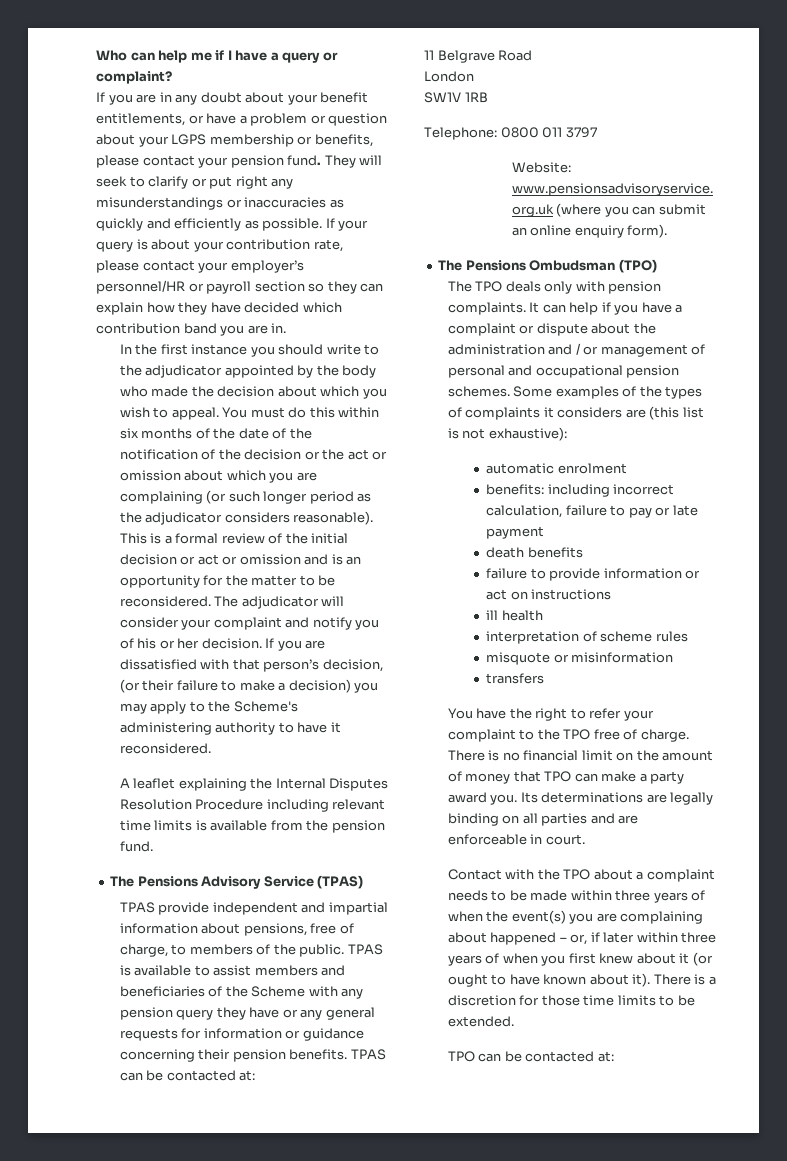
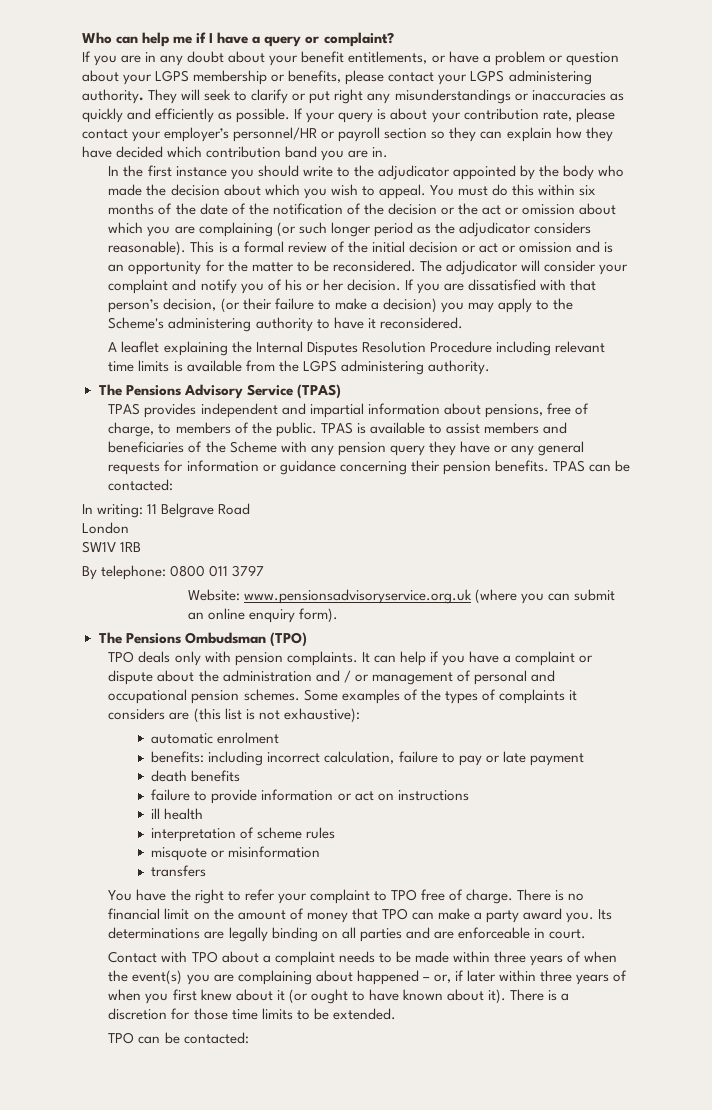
- If you are in any doubt about your benefit entitlements, or have a problem or question about your LGPS membership or benefits, please contact your pension fund.
+ If you are in any doubt about your benefit entitlements, or have a problem or question about your LGPS membership or benefits, please contact your LGPS administering authority.
- A leaflet explaining the Internal Disputes Resolution Procedure including relevant time limits is available from the pension fund.
+ A leaflet explaining the Internal Disputes Resolution Procedure including relevant time limits is available from the LGPS administering authority.
- TPAS provide independent and impartial information about pensions, free of charge, to members of the public.
+ TPAS provides independent and impartial information about pensions, free of charge, to members of the public.
- TPAS can be contacted at:
- 11 Belgrave Road
+ TPAS can be contacted:
+ In writing: 11 Belgrave Road
- Telephone: 0800 011 3797
+ By telephone: 0800 011 3797
- The TPO deals only with pension complaints.
+ TPO deals only with pension complaints.
- You have the right to refer your complaint to the TPO free of charge.
+ You have the right to refer your complaint to TPO free of charge.
- Contact with the TPO about a complaint needs to be made within three years of when the event(s) you are complaining about happened – or, if later within three years of when you first knew about it (or ought to have known about it).
+ Contact with TPO about a complaint needs to be made within three years of when the event(s) you are complaining about happened – or, if later within three years of when you first knew about it (or ought to have known about it).
- TPO can be contacted at:
+ TPO can be contacted:

